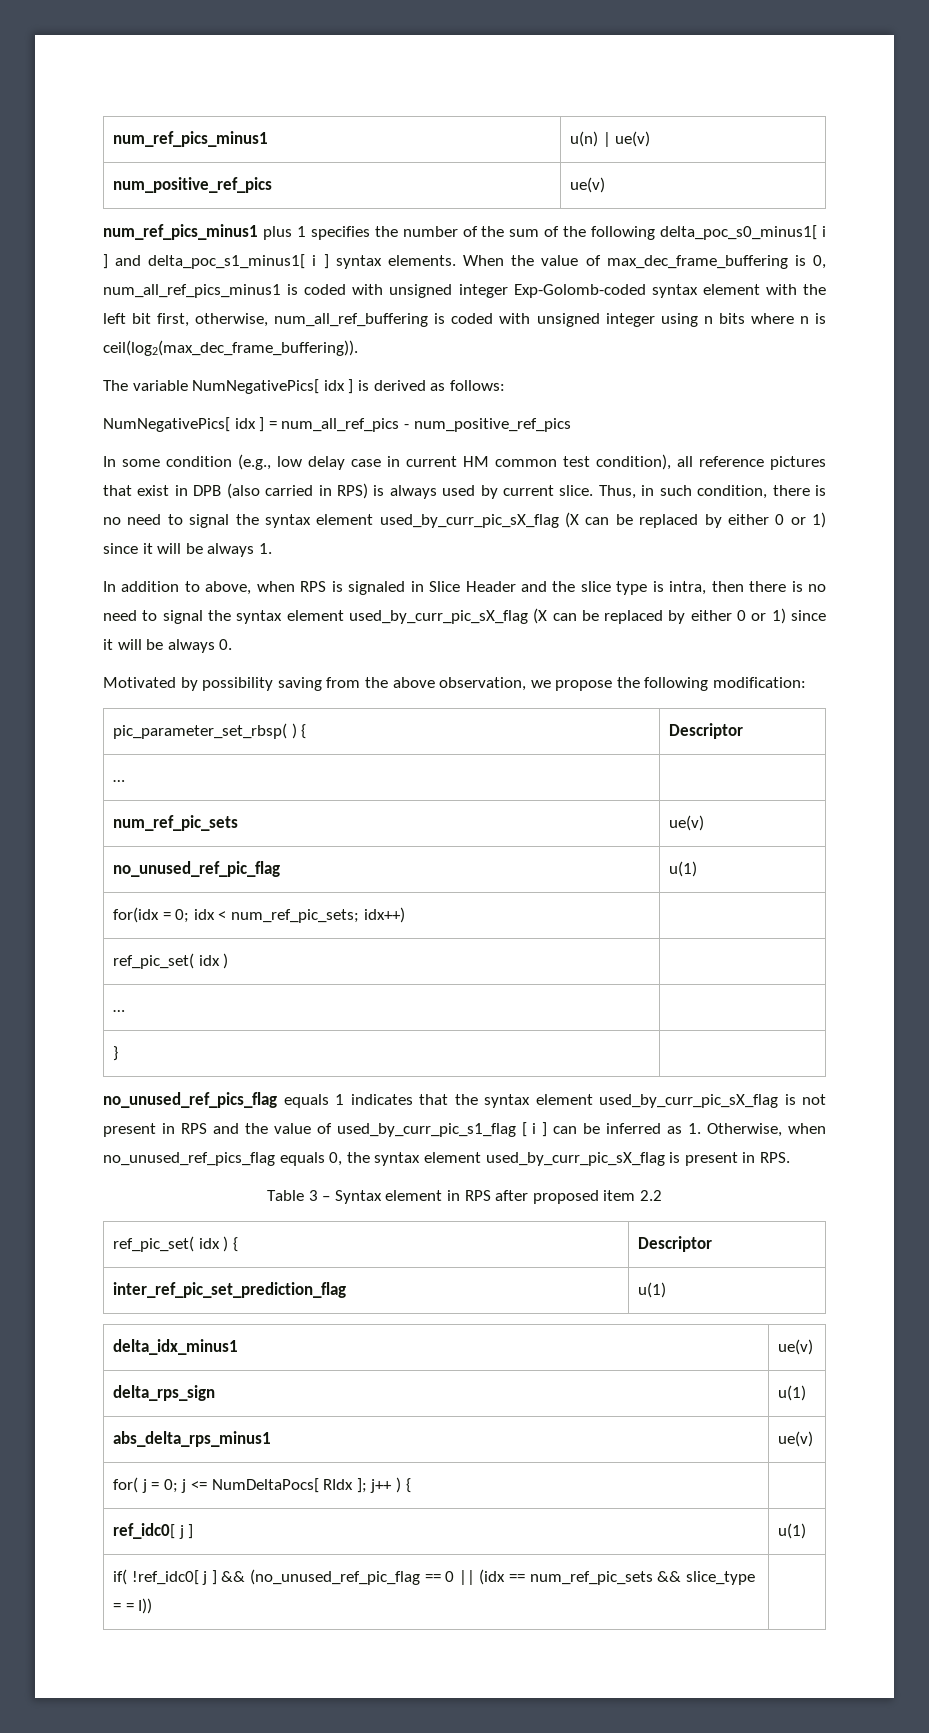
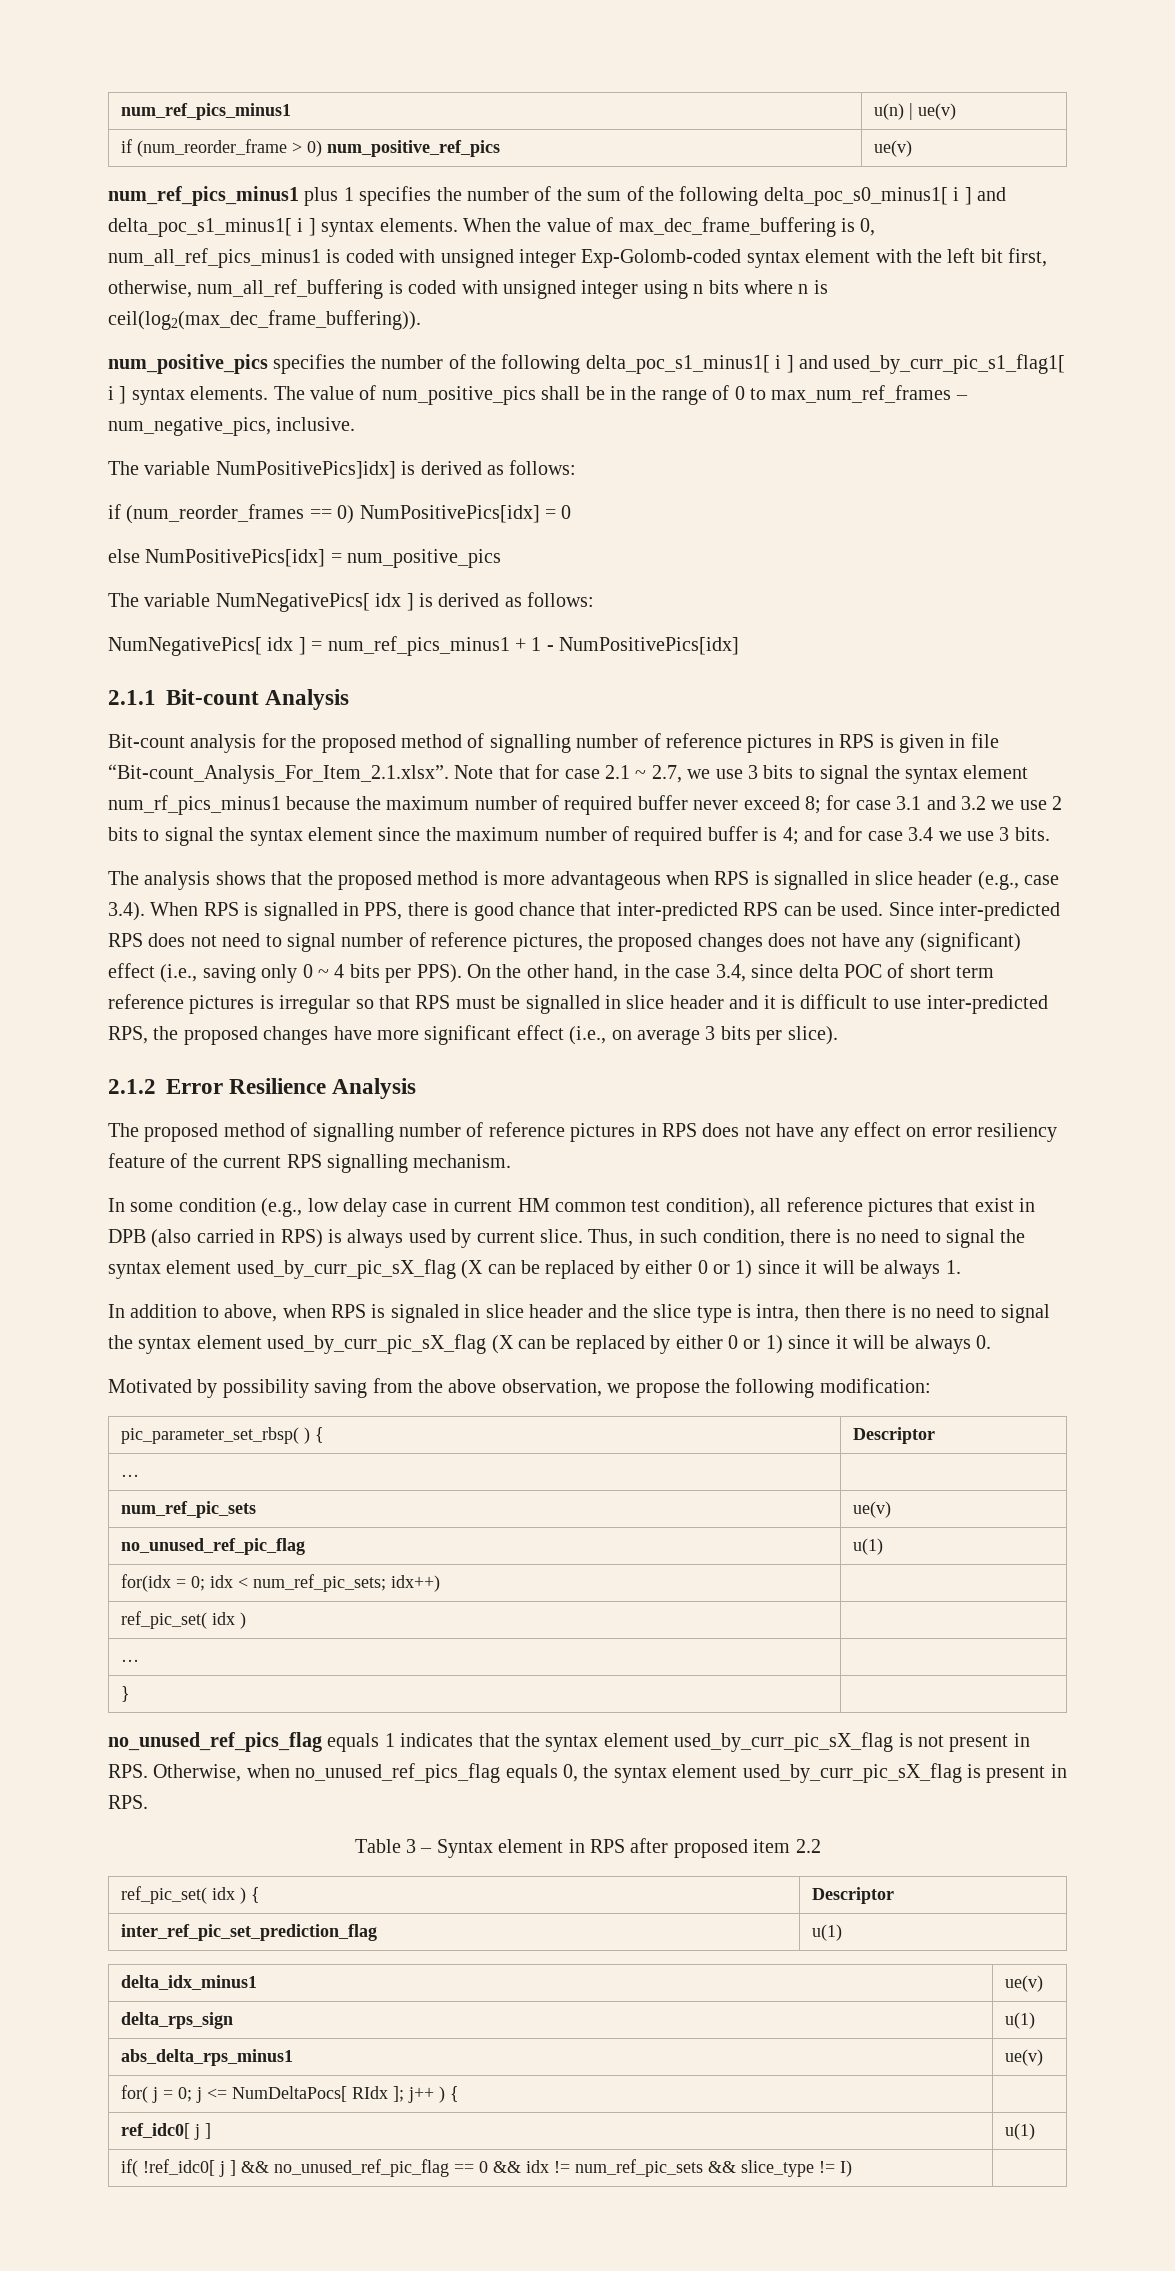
- num_positive_ref_pics | ue(v)
+ if (num_reorder_frame > 0) num_positive_ref_pics | ue(v)
+ num_positive_pics specifies the number of the following delta_poc_s1_minus1[ i ] and used_by_curr_pic_s1_flag1[ i ] syntax elements. The value of num_positive_pics shall be in the range of 0 to max_num_ref_frames – num_negative_pics, inclusive.
+ The variable NumPositivePics]idx] is derived as follows:
+ if (num_reorder_frames == 0) NumPositivePics[idx] = 0
+ else NumPositivePics[idx] = num_positive_pics
- NumNegativePics[ idx ] = num_all_ref_pics - num_positive_ref_pics
+ NumNegativePics[ idx ] = num_ref_pics_minus1 + 1 - NumPositivePics[idx]
+ 2.1.1 Bit-count Analysis
+ Bit-count analysis for the proposed method of signalling number of reference pictures in RPS is given in file “Bit-count_Analysis_For_Item_2.1.xlsx”. Note that for case 2.1 ~ 2.7, we use 3 bits to signal the syntax element num_rf_pics_minus1 because the maximum number of required buffer never exceed 8; for case 3.1 and 3.2 we use 2 bits to signal the syntax element since the maximum number of required buffer is 4; and for case 3.4 we use 3 bits.
+ The analysis shows that the proposed method is more advantageous when RPS is signalled in slice header (e.g., case 3.4). When RPS is signalled in PPS, there is good chance that inter-predicted RPS can be used. Since inter-predicted RPS does not need to signal number of reference pictures, the proposed changes does not have any (significant) effect (i.e., saving only 0 ~ 4 bits per PPS). On the other hand, in the case 3.4, since delta POC of short term reference pictures is irregular so that RPS must be signalled in slice header and it is difficult to use inter-predicted RPS, the proposed changes have more significant effect (i.e., on average 3 bits per slice).
+ 2.1.2 Error Resilience Analysis
+ The proposed method of signalling number of reference pictures in RPS does not have any effect on error resiliency feature of the current RPS signalling mechanism.
- In addition to above, when RPS is signaled in Slice Header and the slice type is intra, then there is no need to signal the syntax element used_by_curr_pic_sX_flag (X can be replaced by either 0 or 1) since it will be always 0.
+ In addition to above, when RPS is signaled in slice header and the slice type is intra, then there is no need to signal the syntax element used_by_curr_pic_sX_flag (X can be replaced by either 0 or 1) since it will be always 0.
- no_unused_ref_pics_flag equals 1 indicates that the syntax element used_by_curr_pic_sX_flag is not present in RPS and the value of used_by_curr_pic_s1_flag [ i ] can be inferred as 1. Otherwise, when no_unused_ref_pics_flag equals 0, the syntax element used_by_curr_pic_sX_flag is present in RPS.
+ no_unused_ref_pics_flag equals 1 indicates that the syntax element used_by_curr_pic_sX_flag is not present in RPS. Otherwise, when no_unused_ref_pics_flag equals 0, the syntax element used_by_curr_pic_sX_flag is present in RPS.
- if( !ref_idc0[ j ] && (no_unused_ref_pic_flag == 0 || (idx == num_ref_pic_sets && slice_type = = I)) |
+ if( !ref_idc0[ j ] && no_unused_ref_pic_flag == 0 && idx != num_ref_pic_sets && slice_type != I) |

